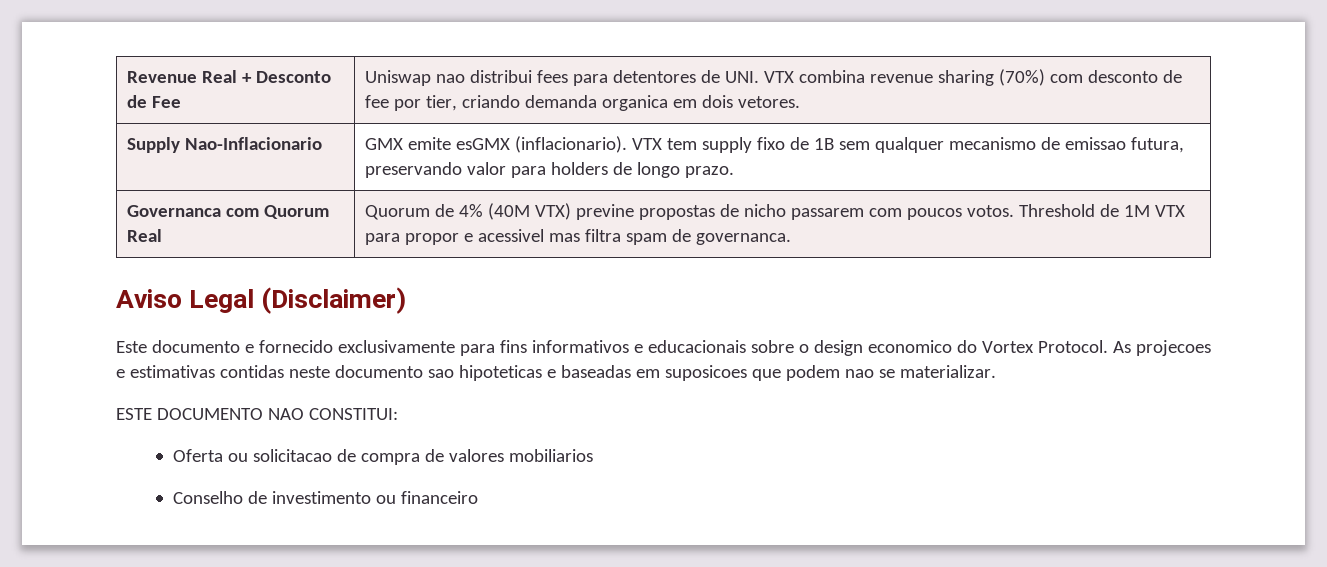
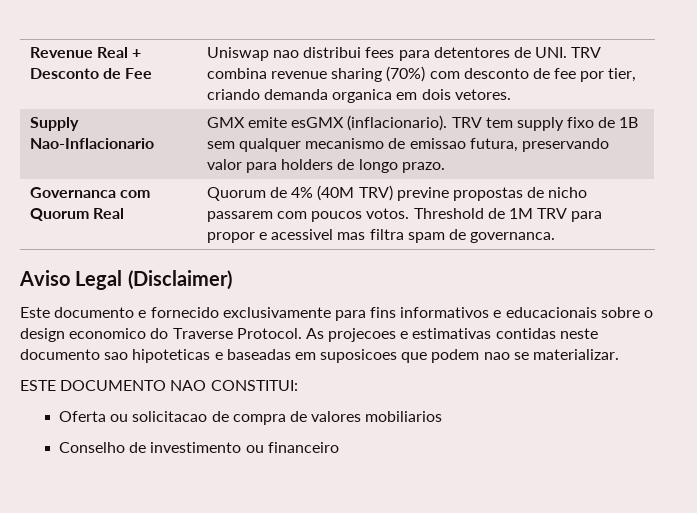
- Revenue Real + Desconto de Fee | Uniswap nao distribui fees para detentores de UNI. VTX combina revenue sharing (70%) com desconto de fee por tier, criando demanda organica em dois vetores.
+ Revenue Real + Desconto de Fee | Uniswap nao distribui fees para detentores de UNI. TRV combina revenue sharing (70%) com desconto de fee por tier, criando demanda organica em dois vetores.
- Supply Nao-Inflacionario | GMX emite esGMX (inflacionario). VTX tem supply fixo de 1B sem qualquer mecanismo de emissao futura, preservando valor para holders de longo prazo.
+ Supply Nao-Inflacionario | GMX emite esGMX (inflacionario). TRV tem supply fixo de 1B sem qualquer mecanismo de emissao futura, preservando valor para holders de longo prazo.
- Governanca com Quorum Real | Quorum de 4% (40M VTX) previne propostas de nicho passarem com poucos votos. Threshold de 1M VTX para propor e acessivel mas filtra spam de governanca.
+ Governanca com Quorum Real | Quorum de 4% (40M TRV) previne propostas de nicho passarem com poucos votos. Threshold de 1M TRV para propor e acessivel mas filtra spam de governanca.
- Este documento e fornecido exclusivamente para fins informativos e educacionais sobre o design economico do Vortex Protocol.
+ Este documento e fornecido exclusivamente para fins informativos e educacionais sobre o design economico do Traverse Protocol.

